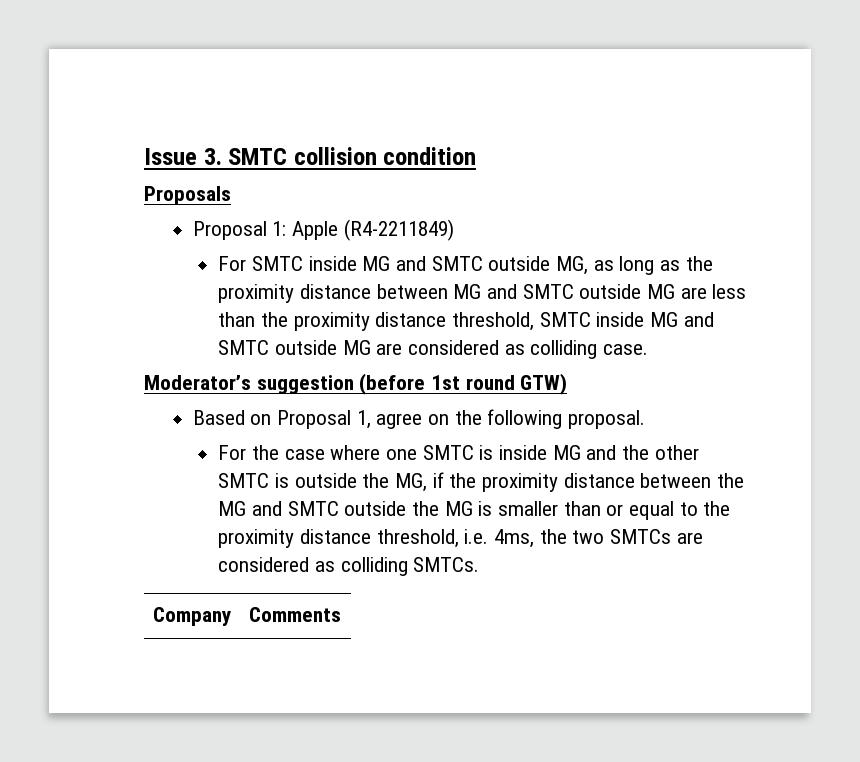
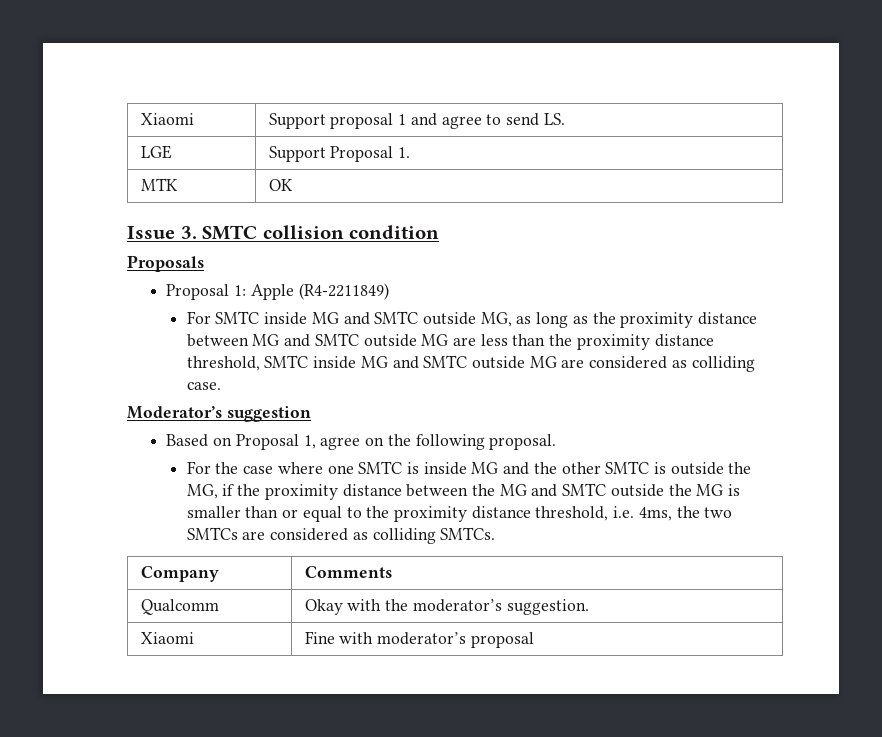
+ Xiaomi | Support proposal 1 and agree to send LS.
+ LGE | Support Proposal 1.
+ MTK | OK
- Moderator’s suggestion (before 1st round GTW)
+ Moderator’s suggestion
+ Qualcomm | Okay with the moderator’s suggestion.
+ Xiaomi | Fine with moderator’s proposal

